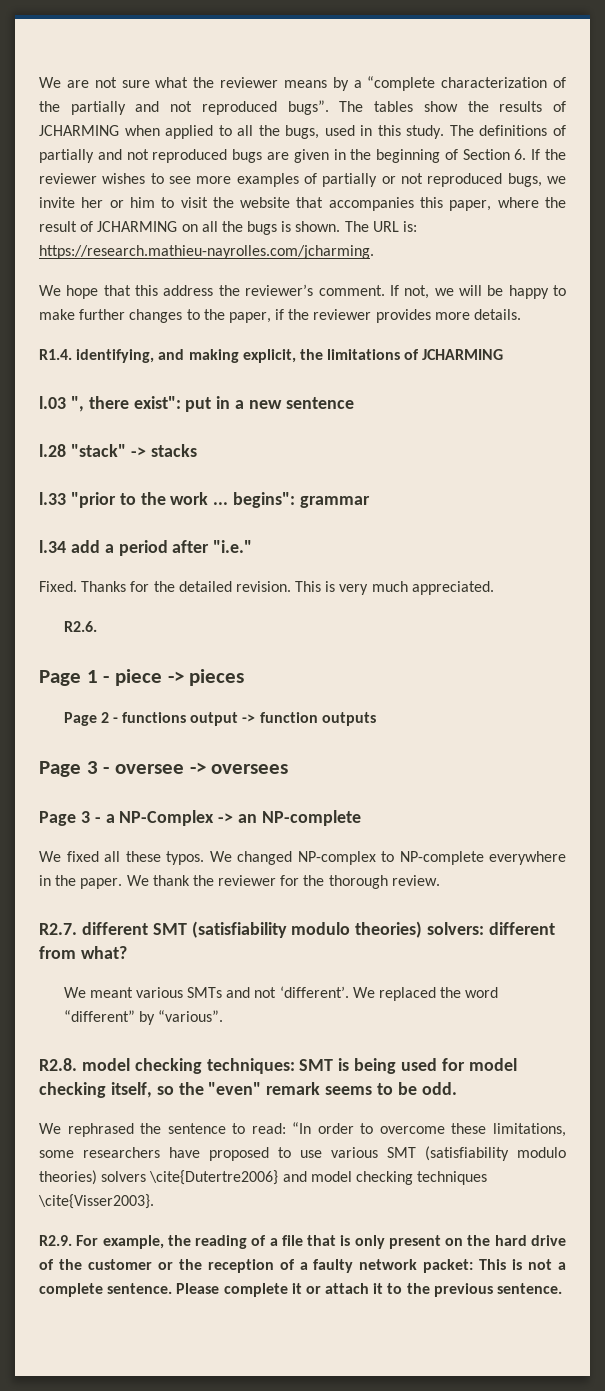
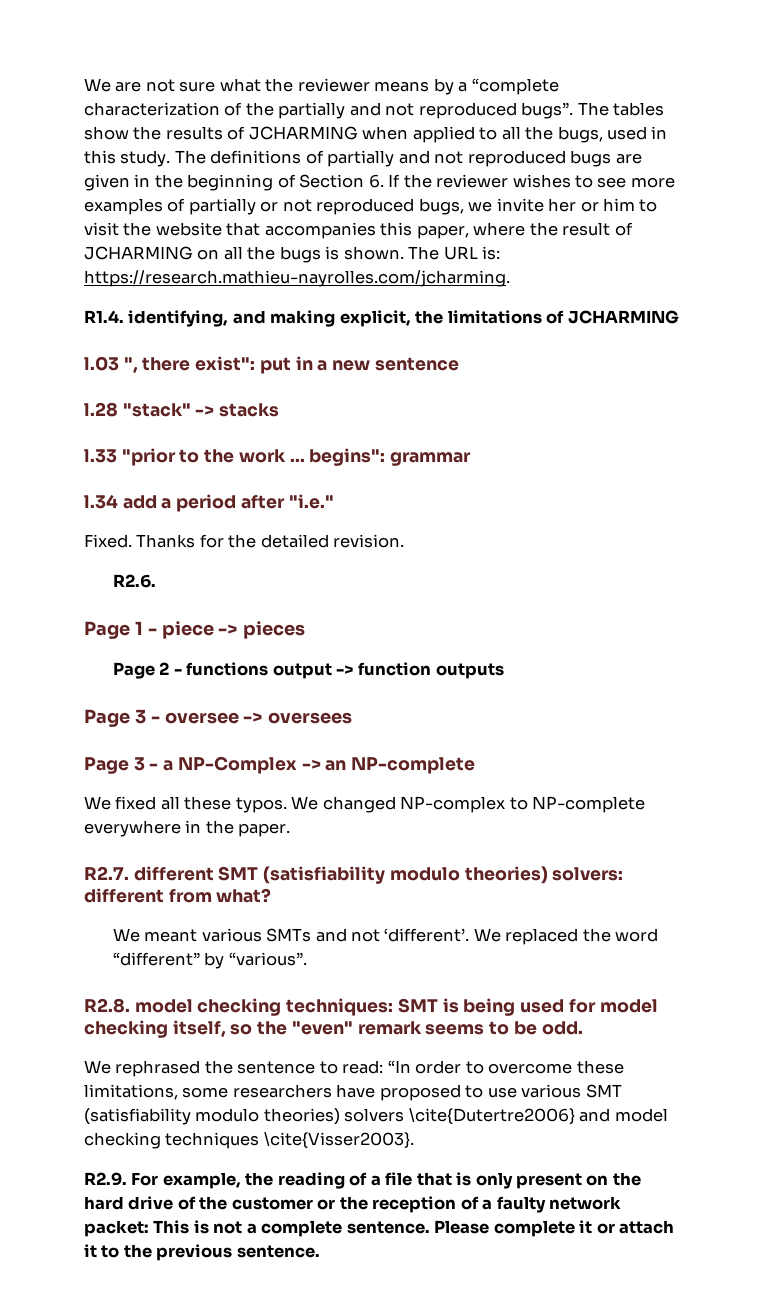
- We hope that this address the reviewer’s comment. If not, we will be happy to make further changes to the paper, if the reviewer provides more details.
- This is very much appreciated.
- We thank the reviewer for the thorough review.

